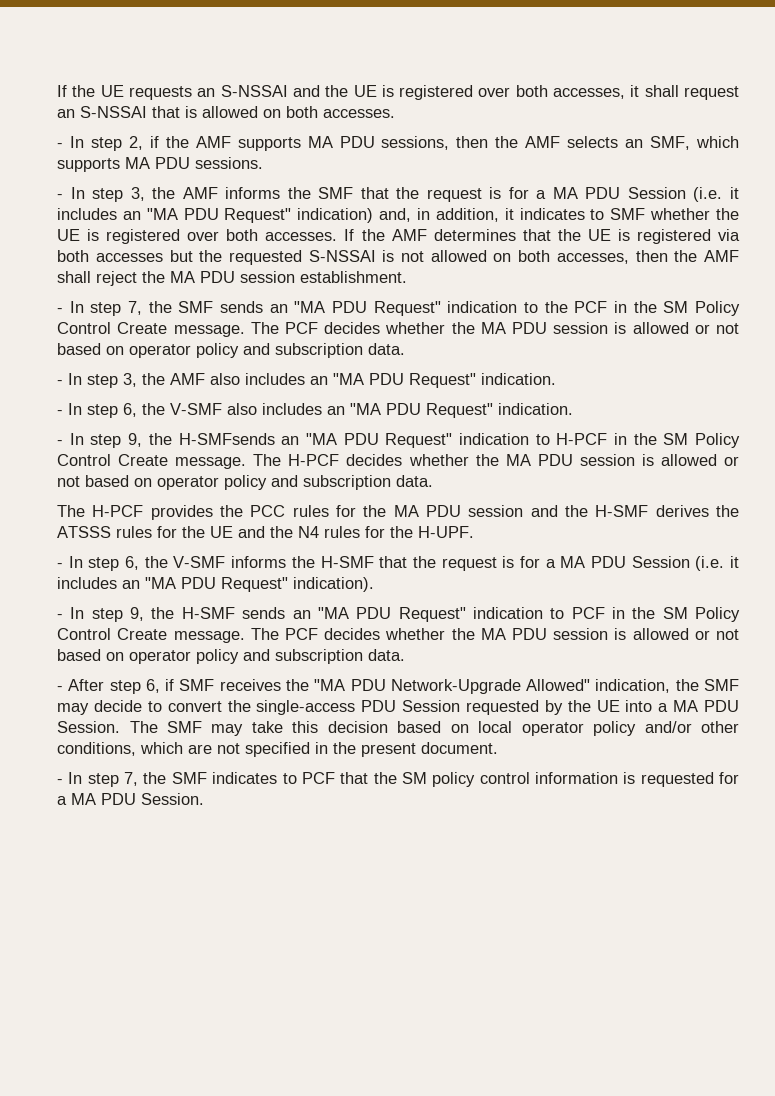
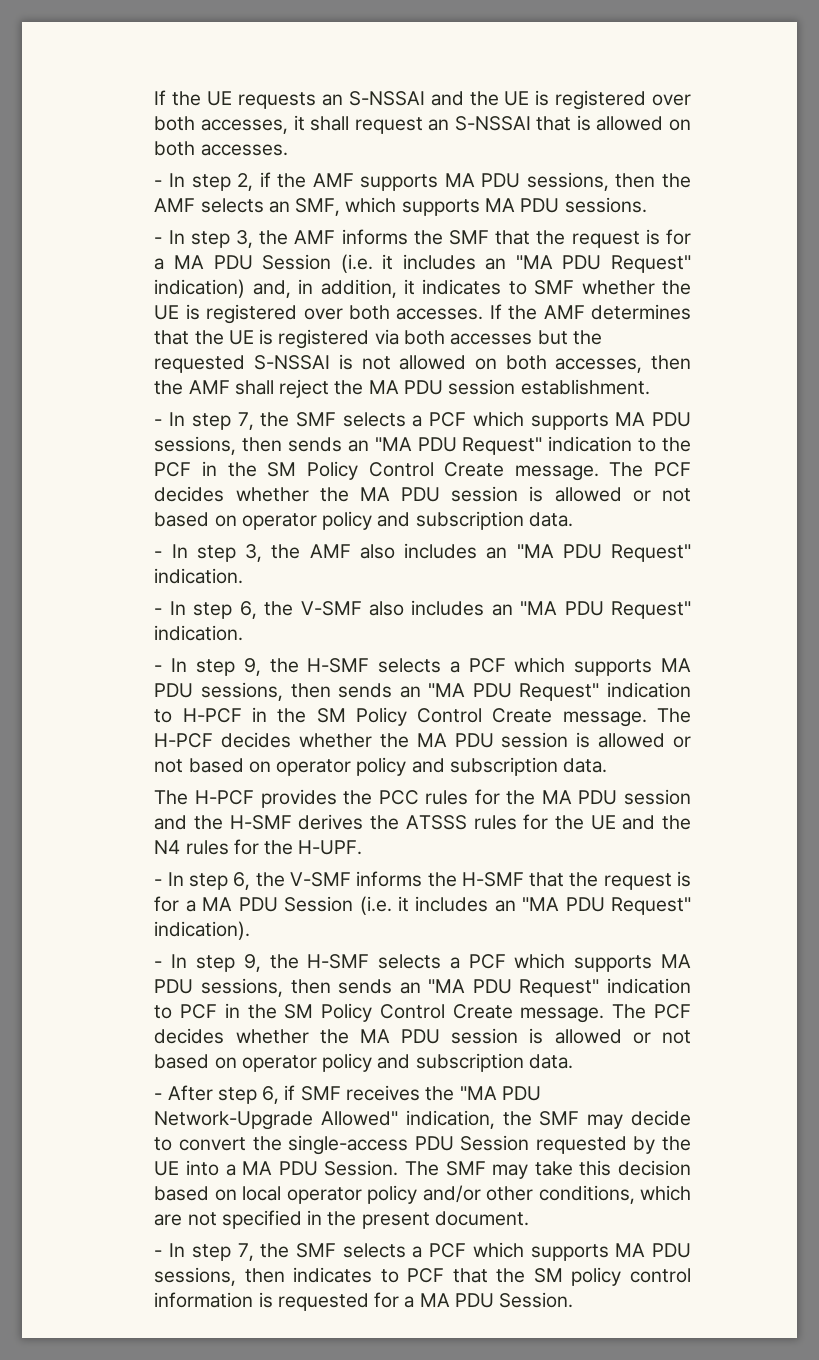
- - In step 7, the SMF sends an "MA PDU Request" indication to the PCF in the SM Policy Control Create message.
+ - In step 7, the SMF selects a PCF which supports MA PDU sessions, then sends an "MA PDU Request" indication to the PCF in the SM Policy Control Create message.
- - In step 9, the H-SMFsends an "MA PDU Request" indication to H-PCF in the SM Policy Control Create message.
+ - In step 9, the H-SMF selects a PCF which supports MA PDU sessions, then sends an "MA PDU Request" indication to H-PCF in the SM Policy Control Create message.
- - In step 9, the H-SMF sends an "MA PDU Request" indication to PCF in the SM Policy Control Create message.
+ - In step 9, the H-SMF selects a PCF which supports MA PDU sessions, then sends an "MA PDU Request" indication to PCF in the SM Policy Control Create message.
- - In step 7, the SMF indicates to PCF that the SM policy control information is requested for a MA PDU Session.
+ - In step 7, the SMF selects a PCF which supports MA PDU sessions, then indicates to PCF that the SM policy control information is requested for a MA PDU Session.

